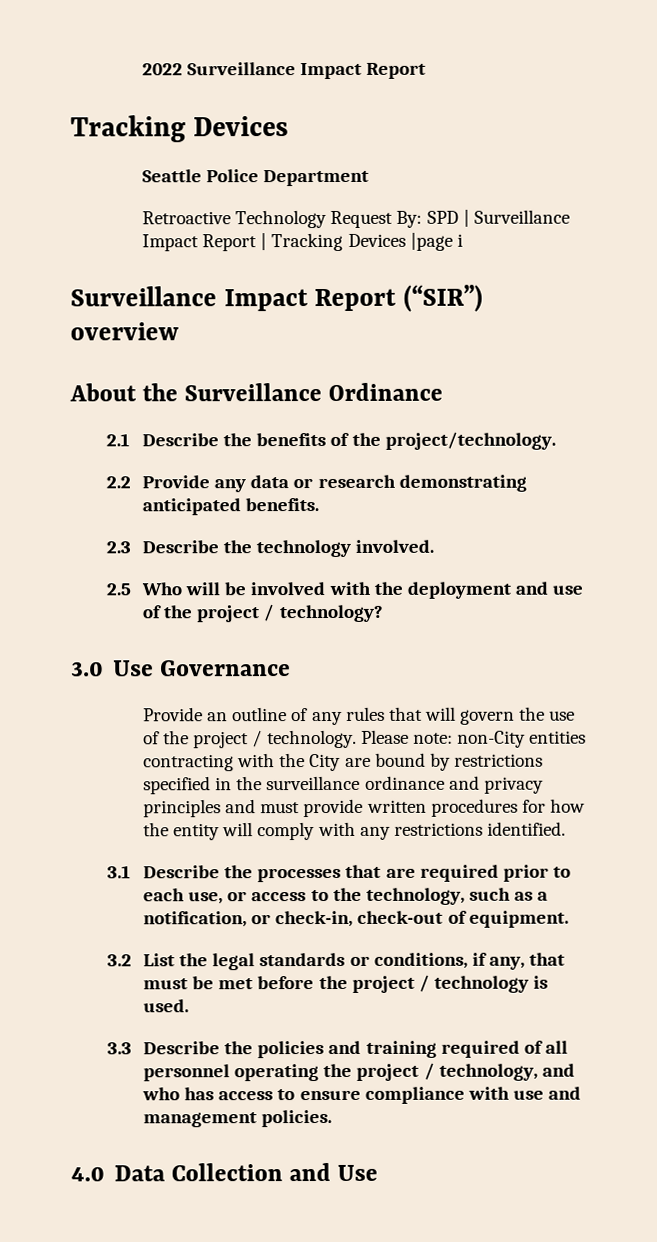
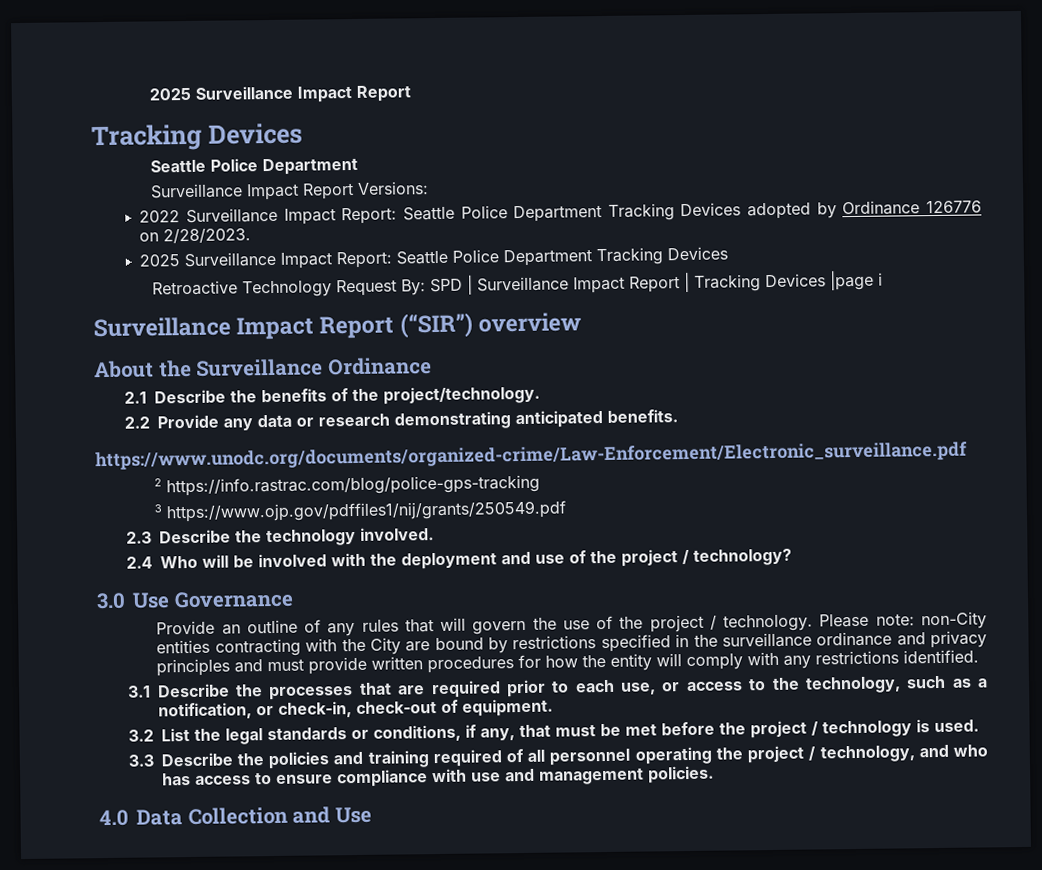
- 2022 Surveillance Impact Report
+ 2025 Surveillance Impact Report
+ Surveillance Impact Report Versions:
+ 2022 Surveillance Impact Report: Seattle Police Department Tracking Devices adopted by Ordinance 126776 on 2/28/2023.
+ 2025 Surveillance Impact Report: Seattle Police Department Tracking Devices
+ https://www.unodc.org/documents/organized-crime/Law-Enforcement/Electronic_surveillance.pdf
+ 2 https://info.rastrac.com/blog/police-gps-tracking
+ 3 https://www.ojp.gov/pdffiles1/nij/grants/250549.pdf
- 2.5 Who will be involved with the deployment and use of the project / technology?
+ 2.4 Who will be involved with the deployment and use of the project / technology?

